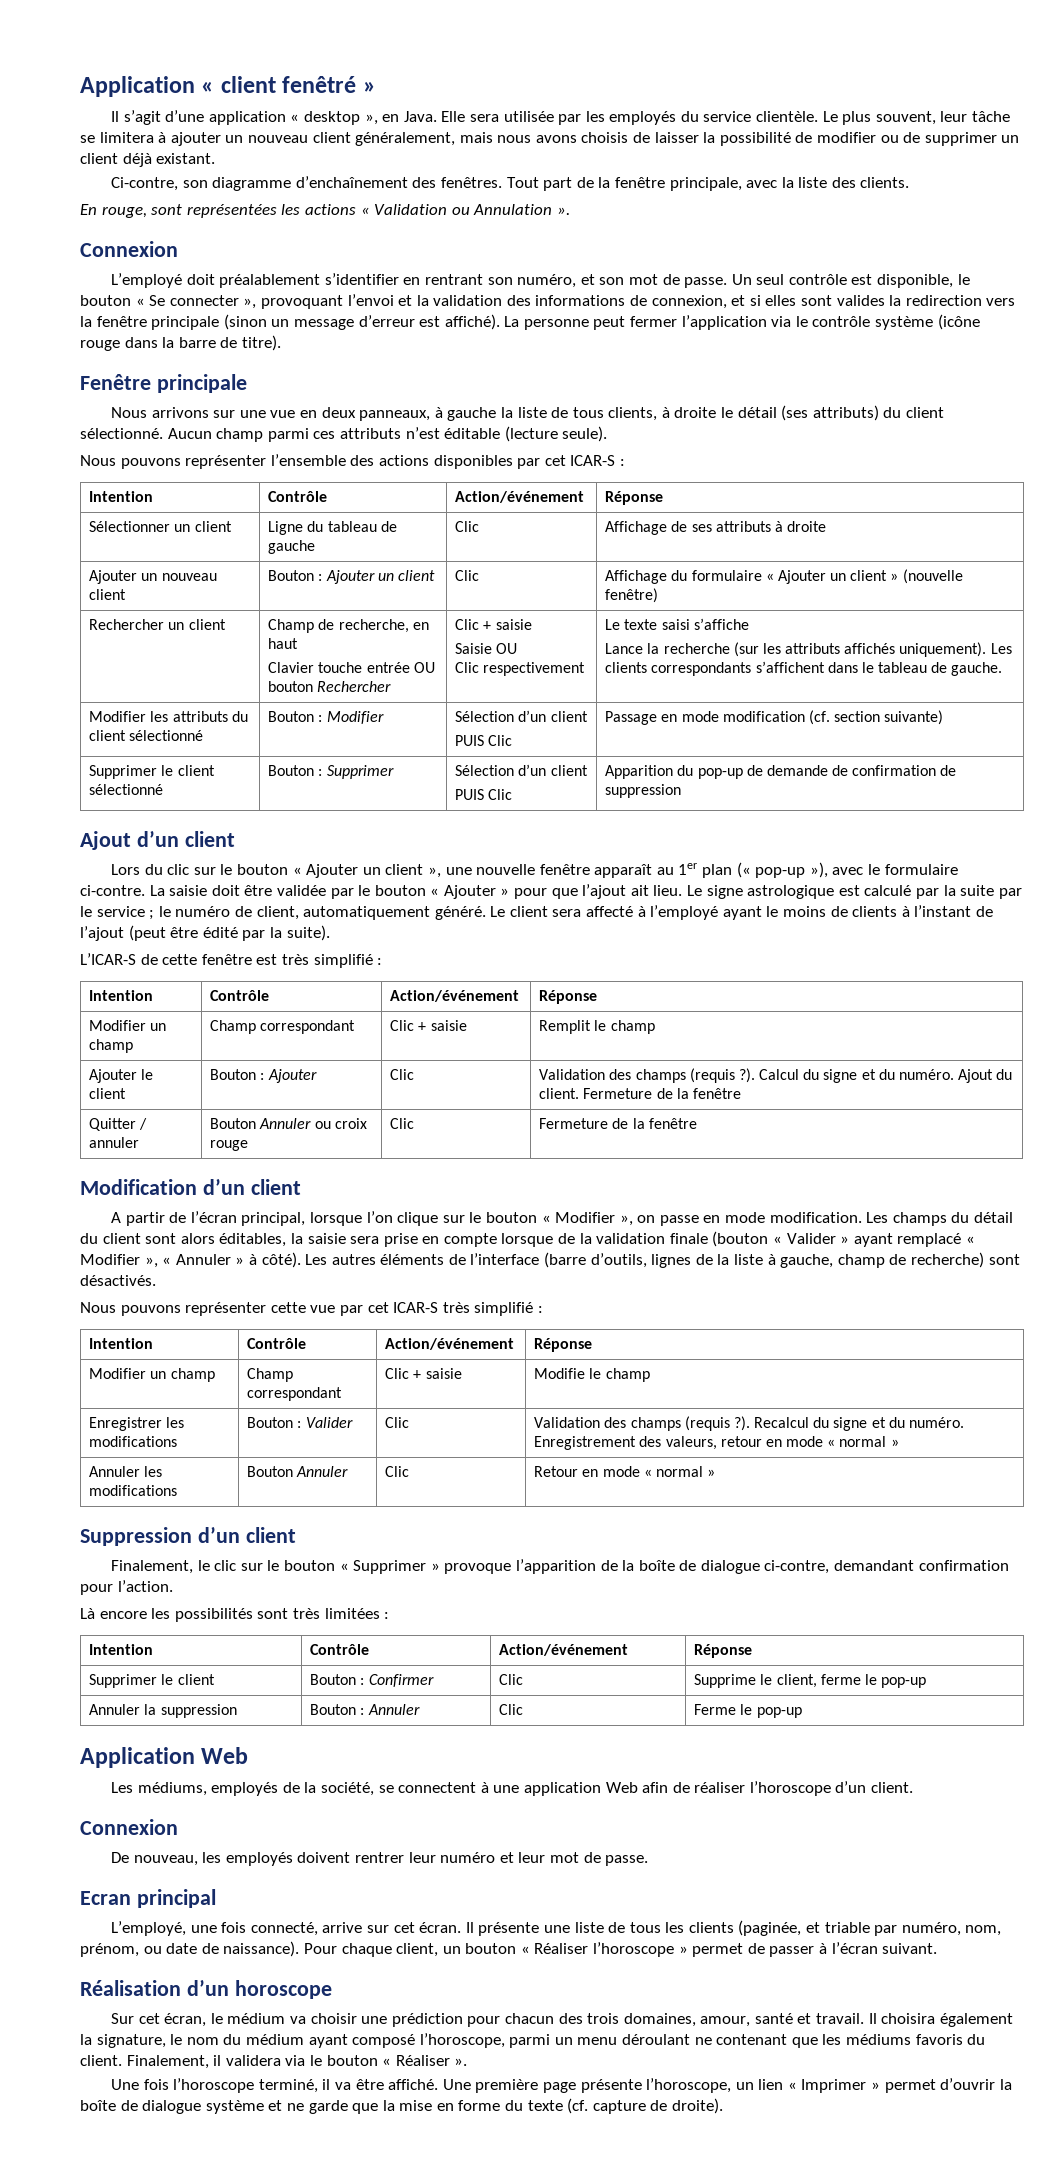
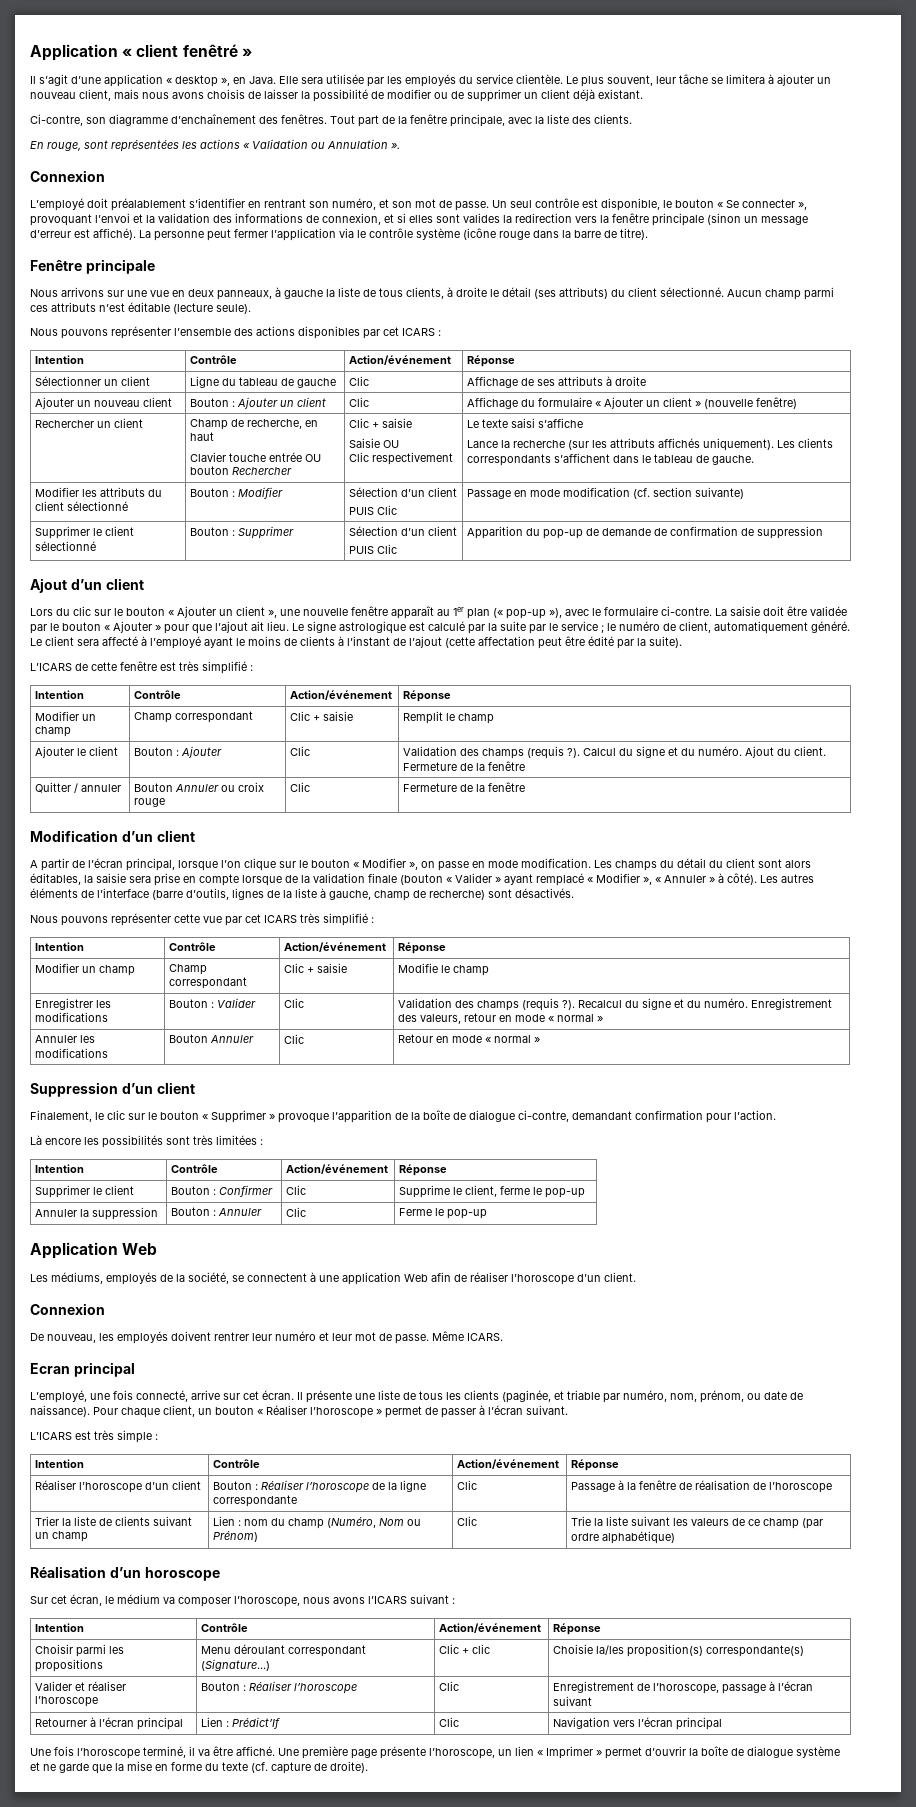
- Le plus souvent, leur tâche se limitera à ajouter un nouveau client généralement, mais nous avons choisis de laisser la possibilité de modifier ou de supprimer un client déjà existant.
+ Le plus souvent, leur tâche se limitera à ajouter un nouveau client, mais nous avons choisis de laisser la possibilité de modifier ou de supprimer un client déjà existant.
- Nous pouvons représenter l’ensemble des actions disponibles par cet ICAR-S :
+ Nous pouvons représenter l’ensemble des actions disponibles par cet ICARS :
- Le client sera affecté à l’employé ayant le moins de clients à l’instant de l’ajout (peut être édité par la suite).
+ Le client sera affecté à l’employé ayant le moins de clients à l’instant de l’ajout (cette affectation peut être édité par la suite).
- L’ICAR-S de cette fenêtre est très simplifié :
+ L’ICARS de cette fenêtre est très simplifié :
- Nous pouvons représenter cette vue par cet ICAR-S très simplifié :
+ Nous pouvons représenter cette vue par cet ICARS très simplifié :
+ Même ICARS.
+ L’ICARS est très simple :
+ Intention | Contrôle | Action/événement | Réponse
+ Réaliser l’horoscope d’un client | Bouton : Réaliser l’horoscope de la ligne correspondante | Clic | Passage à la fenêtre de réalisation de l’horoscope
+ Trier la liste de clients suivant un champ | Lien : nom du champ (Numéro, Nom ou Prénom) | Clic | Trie la liste suivant les valeurs de ce champ (par ordre alphabétique)
- Sur cet écran, le médium va choisir une prédiction pour chacun des trois domaines, amour, santé et travail. Il choisira également la signature, le nom du médium ayant composé l’horoscope, parmi un menu déroulant ne contenant que les médiums favoris du client. Finalement, il validera via le bouton « Réaliser ».
+ Sur cet écran, le médium va composer l’horoscope, nous avons l’ICARS suivant :
+ Intention | Contrôle | Action/événement | Réponse
+ Choisir parmi les propositions | Menu déroulant correspondant (Signature...) | Clic + clic | Choisie la/les proposition(s) correspondante(s)
+ Valider et réaliser l’horoscope | Bouton : Réaliser l’horoscope | Clic | Enregistrement de l’horoscope, passage à l’écran suivant
+ Retourner à l’écran principal | Lien : Prédict’If | Clic | Navigation vers l’écran principal

